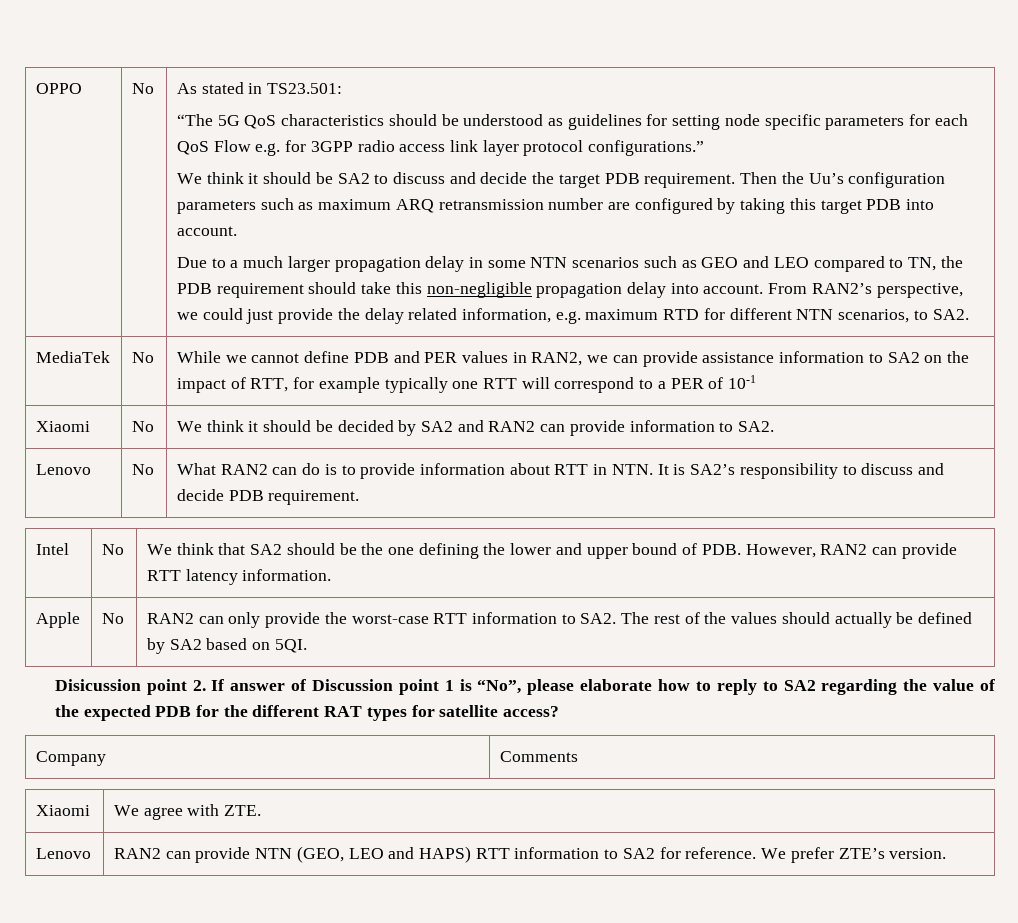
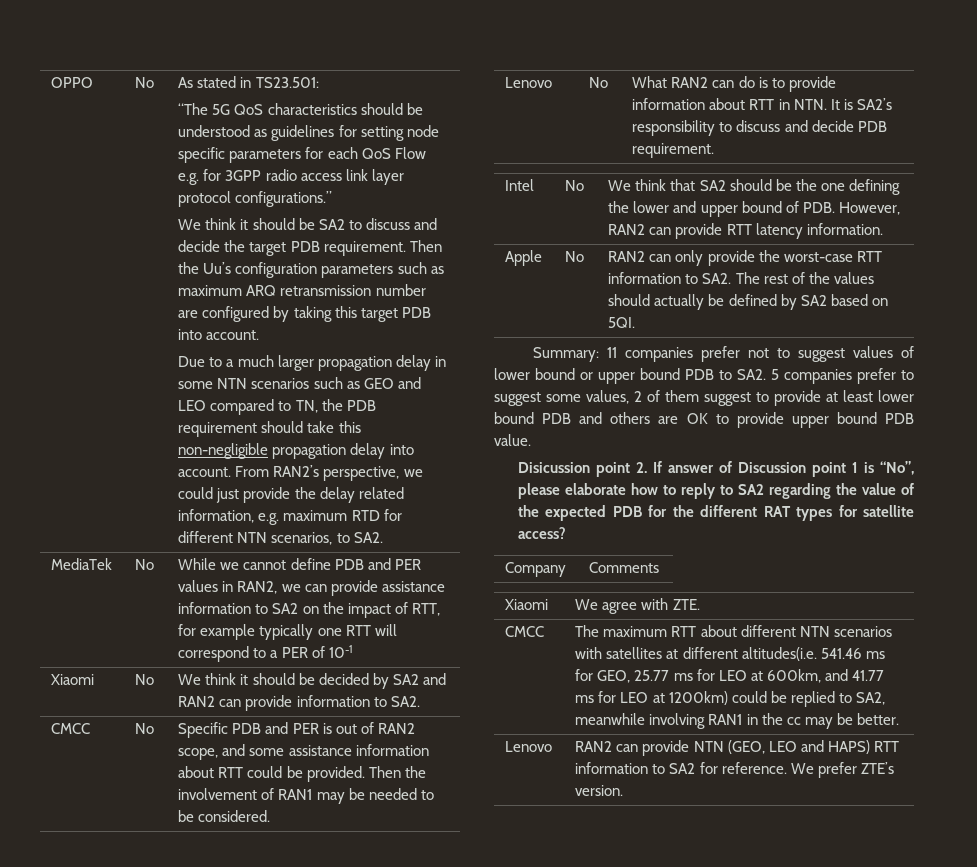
+ CMCC | No | Specific PDB and PER is out of RAN2 scope, and some assistance information about RTT could be provided. Then the involvement of RAN1 may be needed to be considered.
+ Summary: 11 companies prefer not to suggest values of lower bound or upper bound PDB to SA2. 5 companies prefer to suggest some values, 2 of them suggest to provide at least lower bound PDB and others are OK to provide upper bound PDB value.
+ CMCC | The maximum RTT about different NTN scenarios with satellites at different altitudes(i.e. 541.46 ms for GEO, 25.77 ms for LEO at 600km, and 41.77 ms for LEO at 1200km) could be replied to SA2, meanwhile involving RAN1 in the cc may be better.

